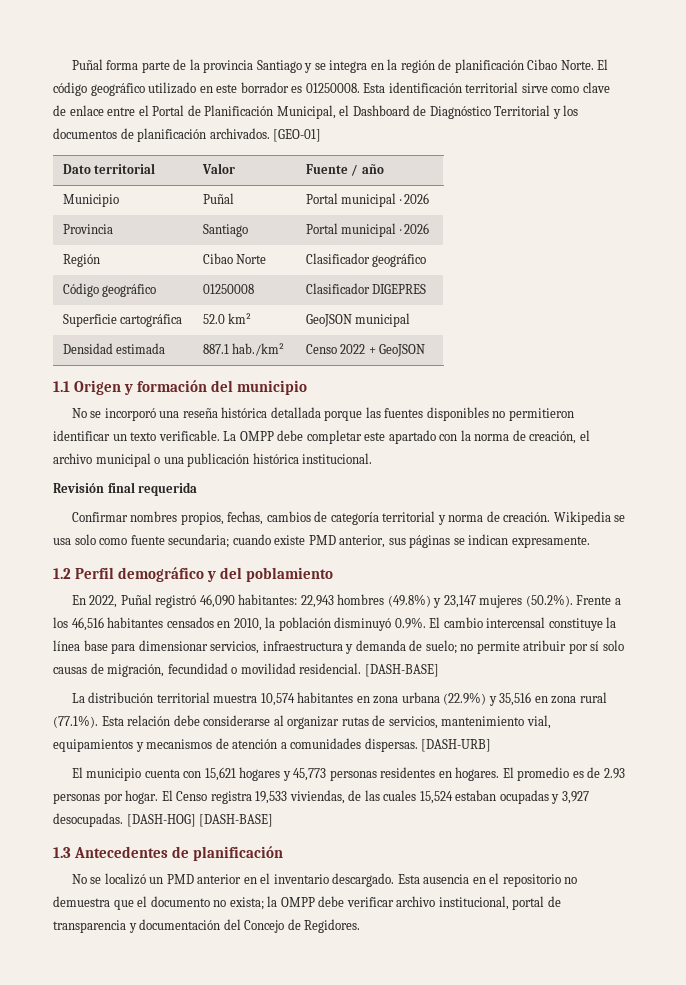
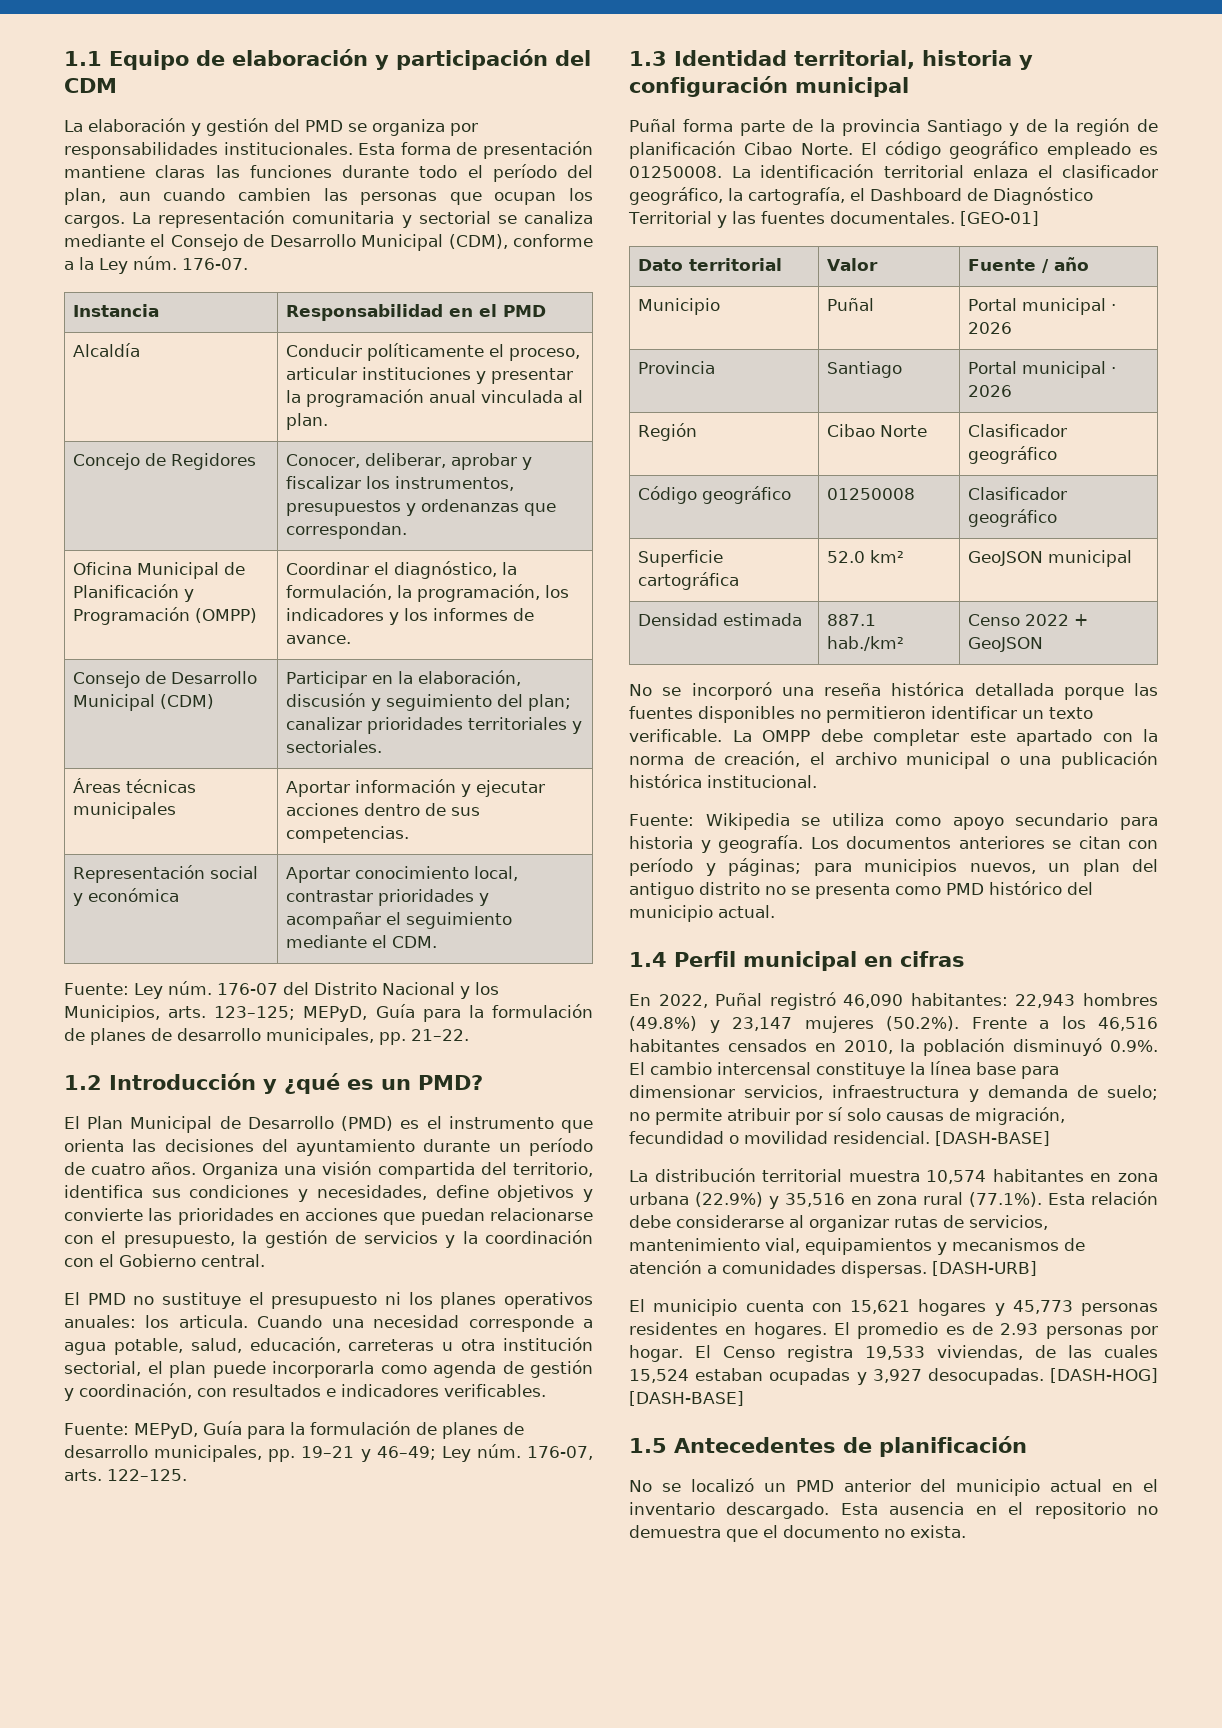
+ 1.1 Equipo de elaboración y participación del CDM
+ La elaboración y gestión del PMD se organiza por responsabilidades institucionales. Esta forma de presentación mantiene claras las funciones durante todo el período del plan, aun cuando cambien las personas que ocupan los cargos. La representación comunitaria y sectorial se canaliza mediante el Consejo de Desarrollo Municipal (CDM), conforme a la Ley núm. 176-07.
+ Instancia | Responsabilidad en el PMD
+ Alcaldía | Conducir políticamente el proceso, articular instituciones y presentar la programación anual vinculada al plan.
+ Concejo de Regidores | Conocer, deliberar, aprobar y fiscalizar los instrumentos, presupuestos y ordenanzas que correspondan.
+ Oficina Municipal de Planificación y Programación (OMPP) | Coordinar el diagnóstico, la formulación, la programación, los indicadores y los informes de avance.
+ Consejo de Desarrollo Municipal (CDM) | Participar en la elaboración, discusión y seguimiento del plan; canalizar prioridades territoriales y sectoriales.
+ Áreas técnicas municipales | Aportar información y ejecutar acciones dentro de sus competencias.
+ Representación social y económica | Aportar conocimiento local, contrastar prioridades y acompañar el seguimiento mediante el CDM.
+ Fuente: Ley núm. 176-07 del Distrito Nacional y los Municipios, arts. 123–125; MEPyD, Guía para la formulación de planes de desarrollo municipales, pp. 21–22.
+ 1.2 Introducción y ¿qué es un PMD?
+ El Plan Municipal de Desarrollo (PMD) es el instrumento que orienta las decisiones del ayuntamiento durante un período de cuatro años. Organiza una visión compartida del territorio, identifica sus condiciones y necesidades, define objetivos y convierte las prioridades en acciones que puedan relacionarse con el presupuesto, la gestión de servicios y la coordinación con el Gobierno central.
+ El PMD no sustituye el presupuesto ni los planes operativos anuales: los articula. Cuando una necesidad corresponde a agua potable, salud, educación, carreteras u otra institución sectorial, el plan puede incorporarla como agenda de gestión y coordinación, con resultados e indicadores verificables.
+ Fuente: MEPyD, Guía para la formulación de planes de desarrollo municipales, pp. 19–21 y 46–49; Ley núm. 176-07, arts. 122–125.
+ 1.3 Identidad territorial, historia y configuración municipal
- Puñal forma parte de la provincia Santiago y se integra en la región de planificación Cibao Norte.
+ Puñal forma parte de la provincia Santiago y de la región de planificación Cibao Norte.
- El código geográfico utilizado en este borrador es 01250008.
+ El código geográfico empleado es 01250008.
- Esta identificación territorial sirve como clave de enlace entre el Portal de Planificación Municipal, el Dashboard de Diagnóstico Territorial y los documentos de planificación archivados.
+ La identificación territorial enlaza el clasificador geográfico, la cartografía, el Dashboard de Diagnóstico Territorial y las fuentes documentales.
- Código geográfico | 01250008 | Clasificador DIGEPRES
+ Código geográfico | 01250008 | Clasificador geográfico
- 1.1 Origen y formación del municipio
- Revisión final requerida
- Confirmar nombres propios, fechas, cambios de categoría territorial y norma de creación. Wikipedia se usa solo como fuente secundaria; cuando existe PMD anterior, sus páginas se indican expresamente.
- 1.2 Perfil demográfico y del poblamiento
+ Fuente: Wikipedia se utiliza como apoyo secundario para historia y geografía. Los documentos anteriores se citan con período y páginas; para municipios nuevos, un plan del antiguo distrito no se presenta como PMD histórico del municipio actual.
+ 1.4 Perfil municipal en cifras
- 1.3 Antecedentes de planificación
+ 1.5 Antecedentes de planificación
- No se localizó un PMD anterior en el inventario descargado.
+ No se localizó un PMD anterior del municipio actual en el inventario descargado.
- Esta ausencia en el repositorio no demuestra que el documento no exista; la OMPP debe verificar archivo institucional, portal de transparencia y documentación del Concejo de Regidores.
+ Esta ausencia en el repositorio no demuestra que el documento no exista.

